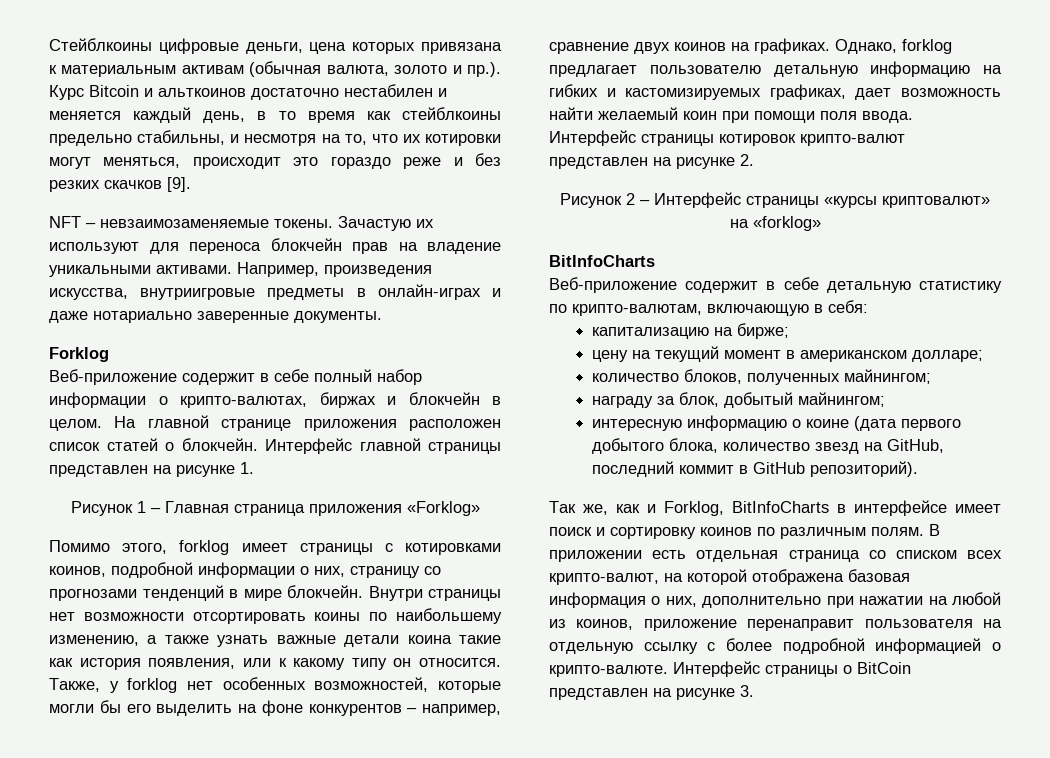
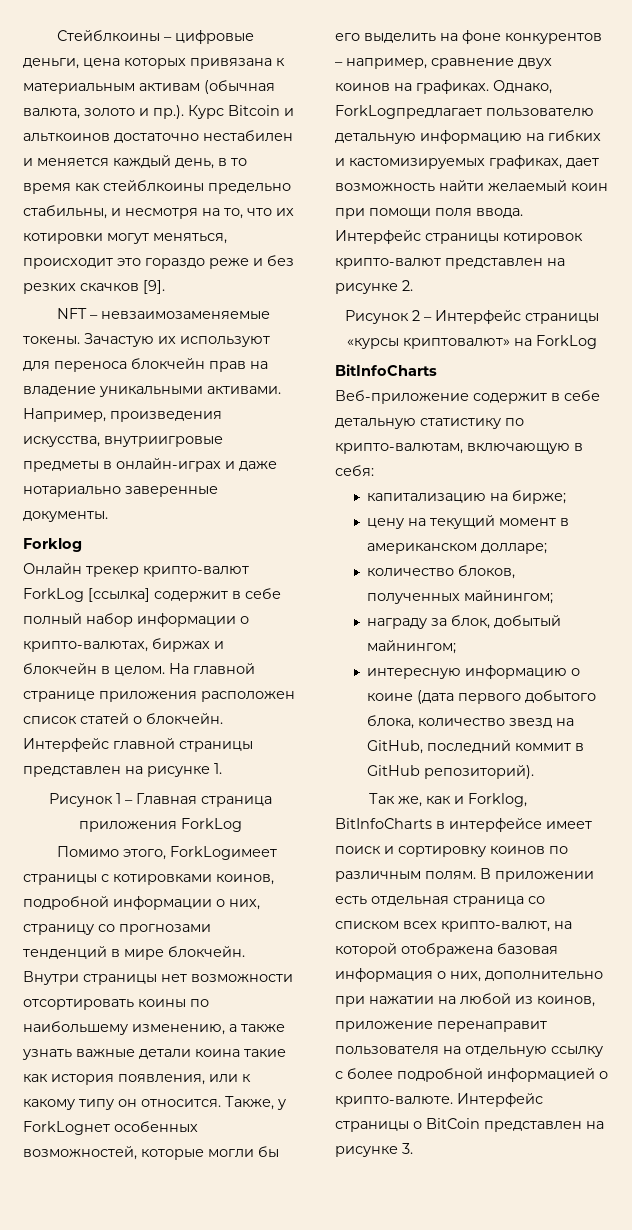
- Стейблкоины цифровые деньги, цена которых привязана к материальным активам (обычная валюта, золото и пр.). Курс Bitcoin и альткоинов достаточно нестабилен и меняется каждый день, в то время как стейблкоины предельно стабильны, и несмотря на то, что их котировки могут меняться, происходит это гораздо реже и без резких скачков [9].
+ Стейблкоины – цифровые деньги, цена которых привязана к материальным активам (обычная валюта, золото и пр.). Курс Bitcoin и альткоинов достаточно нестабилен и меняется каждый день, в то время как стейблкоины предельно стабильны, и несмотря на то, что их котировки могут меняться, происходит это гораздо реже и без резких скачков [9].
- Веб-приложение содержит в себе полный набор информации о крипто-валютах, биржах и блокчейн в целом.
+ Онлайн трекер крипто-валют ForkLog [ссылка] содержит в себе полный набор информации о крипто-валютах, биржах и блокчейн в целом.
- Рисунок 1 – Главная страница приложения «Forklog»
+ Рисунок 1 – Главная страница приложения ForkLog
- Помимо этого, forklog имеет страницы с котировками коинов, подробной информации о них, страницу со прогнозами тенденций в мире блокчейн.
+ Помимо этого, ForkLogимеет страницы с котировками коинов, подробной информации о них, страницу со прогнозами тенденций в мире блокчейн.
- Также, у forklog нет особенных возможностей, которые могли бы его выделить на фоне конкурентов – например, сравнение двух коинов на графиках.
+ Также, у ForkLogнет особенных возможностей, которые могли бы его выделить на фоне конкурентов – например, сравнение двух коинов на графиках.
- Однако, forklog предлагает пользователю детальную информацию на гибких и кастомизируемых графиках, дает возможность найти желаемый коин при помощи поля ввода.
+ Однако, ForkLogпредлагает пользователю детальную информацию на гибких и кастомизируемых графиках, дает возможность найти желаемый коин при помощи поля ввода.
- Рисунок 2 – Интерфейс страницы «курсы криптовалют» на «forklog»
+ Рисунок 2 – Интерфейс страницы «курсы криптовалют» на ForkLog

